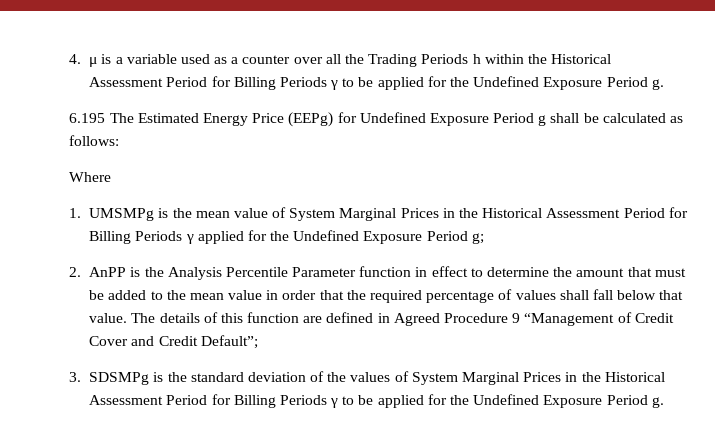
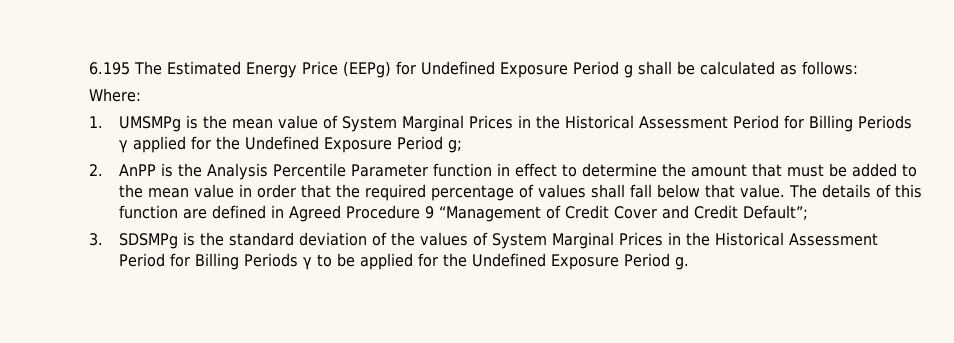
- 4. μ is a variable used as a counter over all the Trading Periods h within the Historical Assessment Period for Billing Periods γ to be applied for the Undefined Exposure Period g.
- Where
+ Where:

